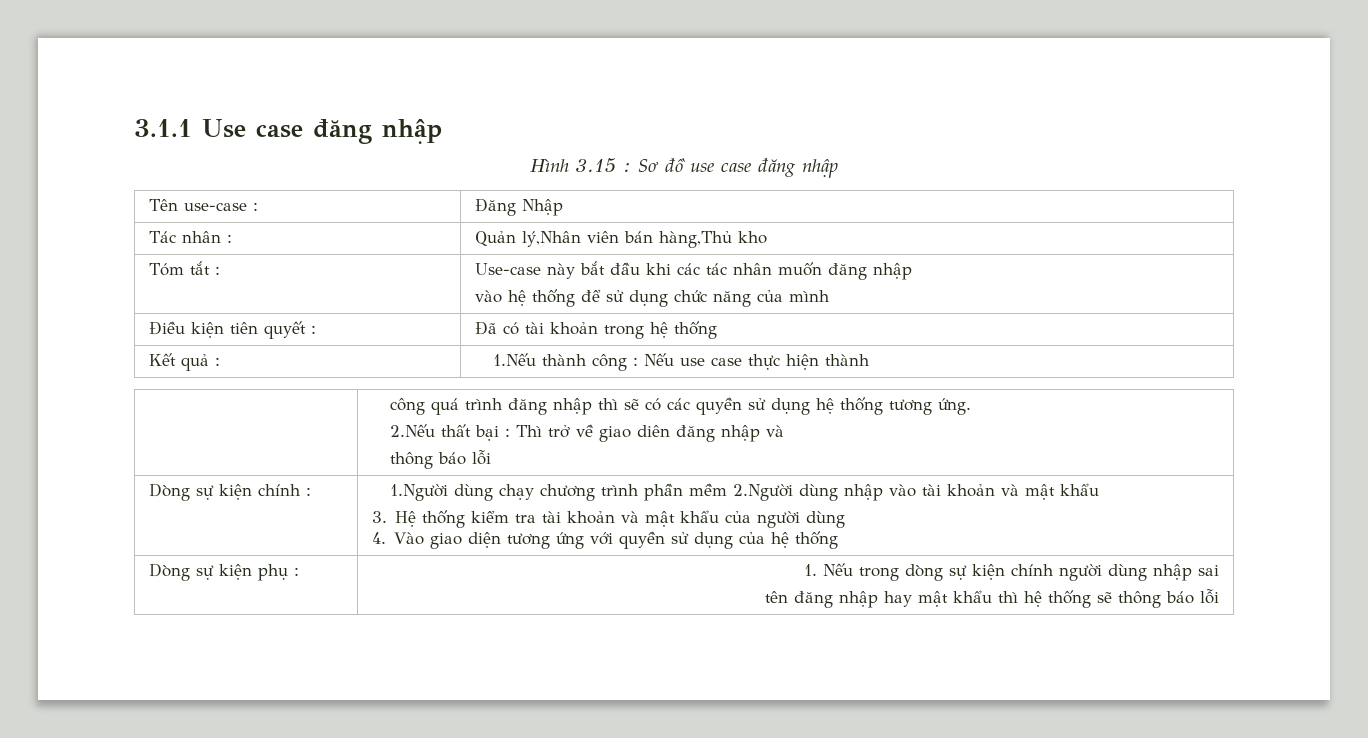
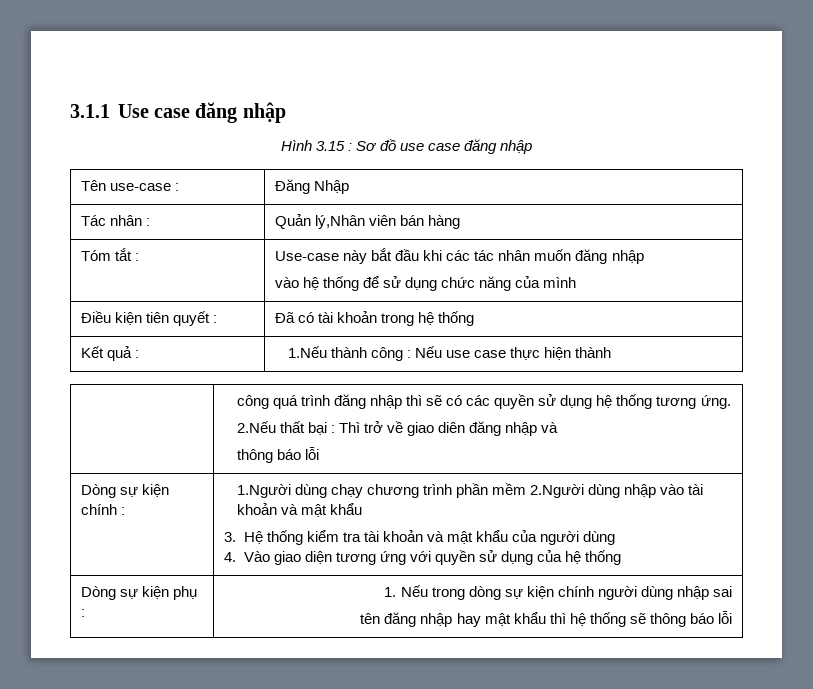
- Tác nhân : | Quản lý,Nhân viên bán hàng,Thủ kho
+ Tác nhân : | Quản lý,Nhân viên bán hàng

